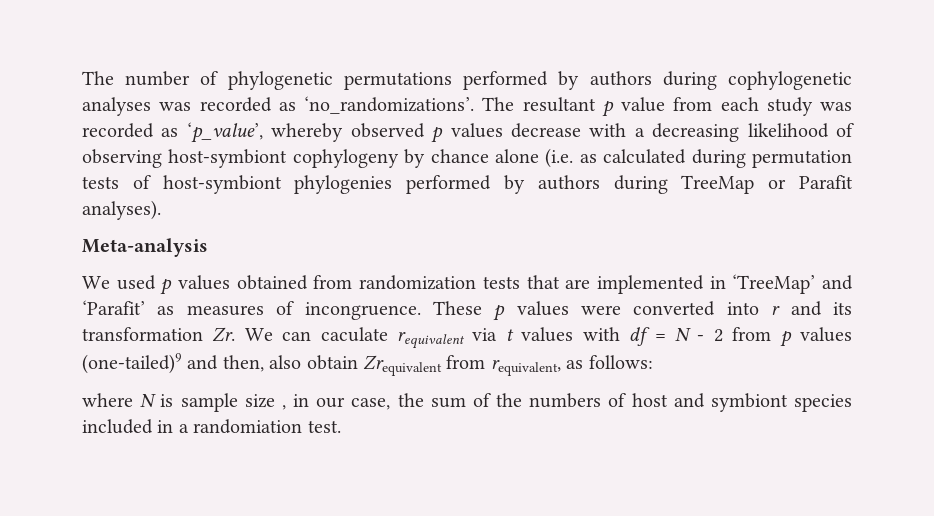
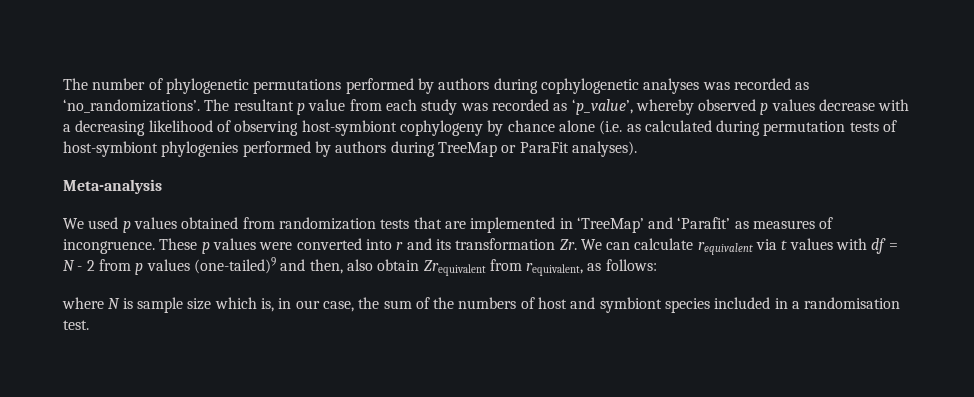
- The resultant p value from each study was recorded as ‘p_value’, whereby observed p values decrease with a decreasing likelihood of observing host-symbiont cophylogeny by chance alone (i.e. as calculated during permutation tests of host-symbiont phylogenies performed by authors during TreeMap or Parafit analyses).
+ The resultant p value from each study was recorded as ‘p_value’, whereby observed p values decrease with a decreasing likelihood of observing host-symbiont cophylogeny by chance alone (i.e. as calculated during permutation tests of host-symbiont phylogenies performed by authors during TreeMap or ParaFit analyses).
- These p values were converted into r and its transformation Zr. We can caculate requivalent via t values with df = N - 2 from p values (one-tailed)9 and then, also obtain Zrequivalent from requivalent, as follows:
+ These p values were converted into r and its transformation Zr. We can calculate requivalent via t values with df = N - 2 from p values (one-tailed)9 and then, also obtain Zrequivalent from requivalent, as follows:
- where N is sample size , in our case, the sum of the numbers of host and symbiont species included in a randomiation test.
+ where N is sample size which is, in our case, the sum of the numbers of host and symbiont species included in a randomisation test.

